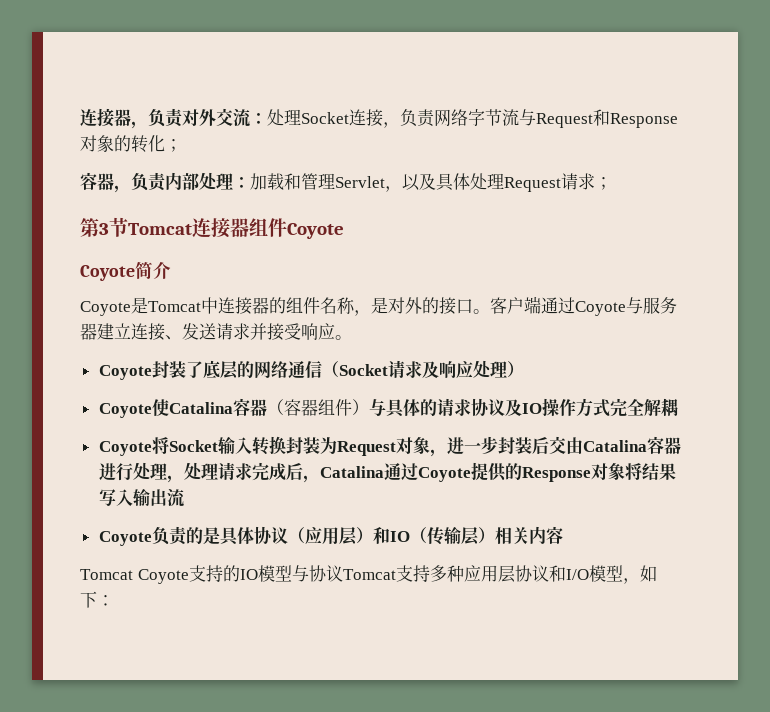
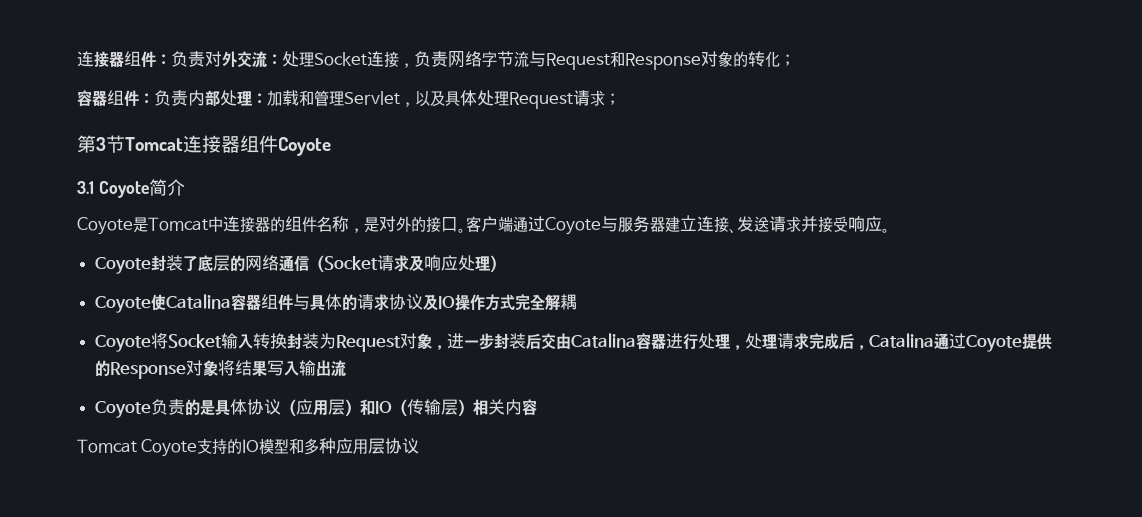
- 连接器，负责对外交流：处理Socket连接，负责⽹络字节流与Request和Response对象的转化；
+ 连接器组件：负责对外交流：处理Socket连接，负责⽹络字节流与Request和Response对象的转化；
- 容器，负责内部处理：加载和管理Servlet，以及具体处理Request请求；
+ 容器组件：负责内部处理：加载和管理Servlet，以及具体处理Request请求；
- Coyote简介
+ 3.1 Coyote简介
- Coyote使Catalina容器（容器组件）与具体的请求协议及IO操作方式完全解耦
+ Coyote使Catalina容器组件与具体的请求协议及IO操作方式完全解耦
- Tomcat Coyote支持的IO模型与协议Tomcat⽀持多种应⽤层协议和I/O模型，如下：
+ Tomcat Coyote支持的IO模型和多种应用层协议

